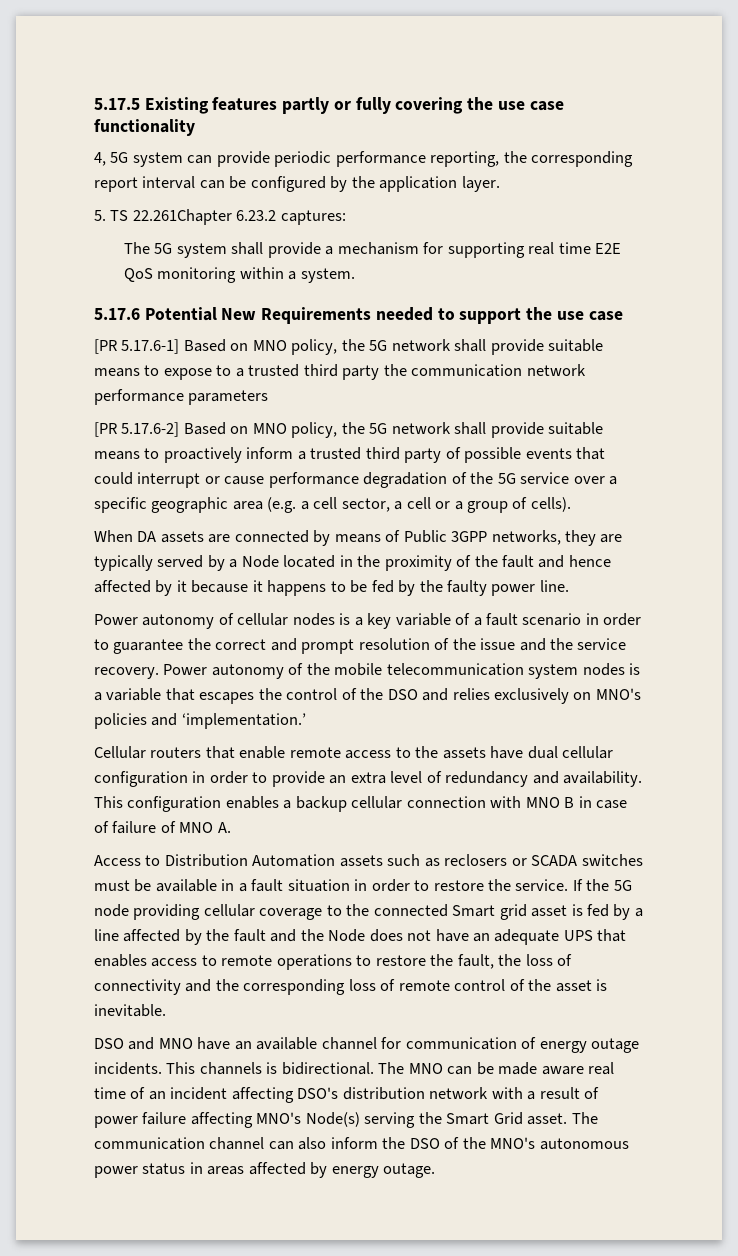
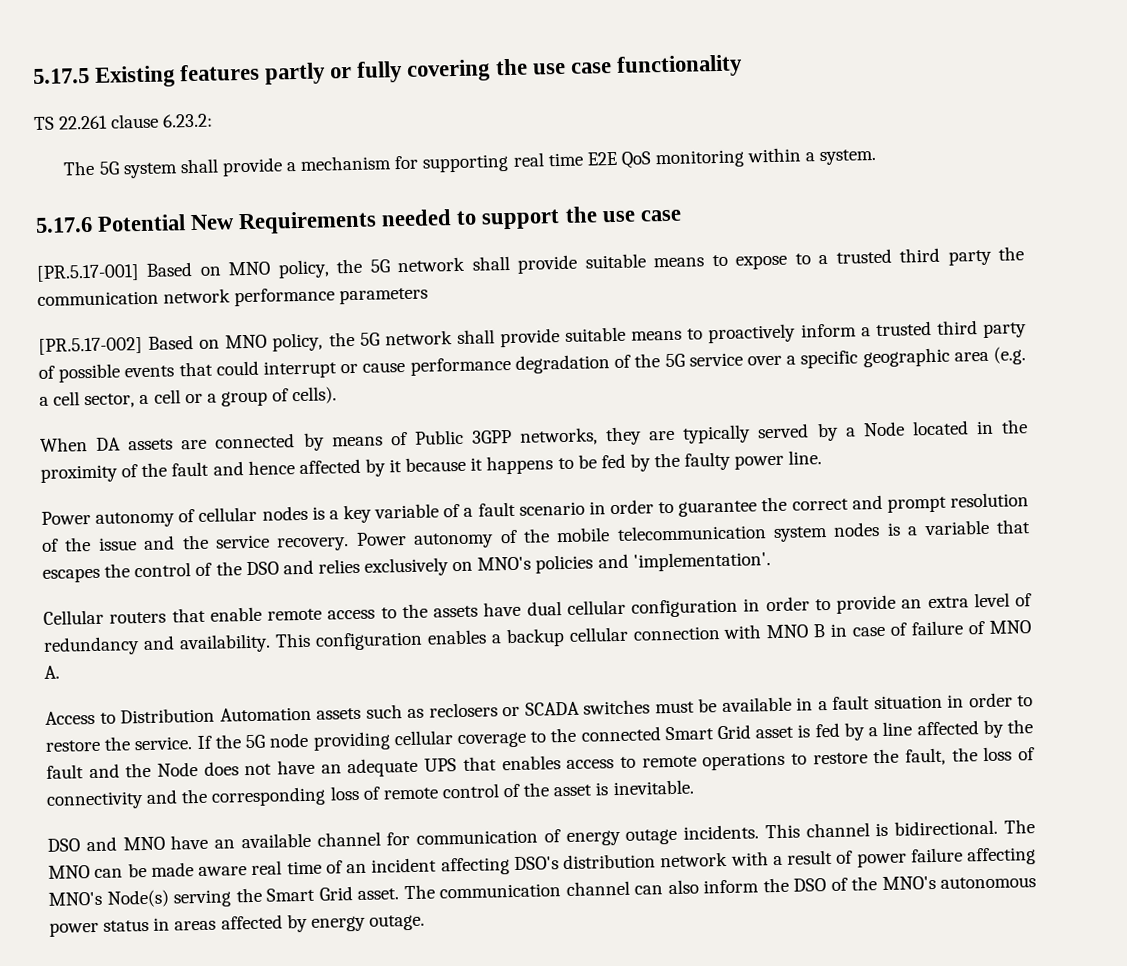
- 4, 5G system can provide periodic performance reporting, the corresponding report interval can be configured by the application layer.
- 5. TS 22.261Chapter 6.23.2 captures:
+ TS 22.261 clause 6.23.2:
- [PR 5.17.6-1] Based on MNO policy, the 5G network shall provide suitable means to expose to a trusted third party the communication network performance parameters
+ [PR.5.17-001] Based on MNO policy, the 5G network shall provide suitable means to expose to a trusted third party the communication network performance parameters
- [PR 5.17.6-2] Based on MNO policy, the 5G network shall provide suitable means to proactively inform a trusted third party of possible events that could interrupt or cause performance degradation of the 5G service over a specific geographic area (e.g. a cell sector, a cell or a group of cells).
+ [PR.5.17-002] Based on MNO policy, the 5G network shall provide suitable means to proactively inform a trusted third party of possible events that could interrupt or cause performance degradation of the 5G service over a specific geographic area (e.g. a cell sector, a cell or a group of cells).
- Power autonomy of the mobile telecommunication system nodes is a variable that escapes the control of the DSO and relies exclusively on MNO's policies and ‘implementation.’
+ Power autonomy of the mobile telecommunication system nodes is a variable that escapes the control of the DSO and relies exclusively on MNO's policies and 'implementation'.
- If the 5G node providing cellular coverage to the connected Smart grid asset is fed by a line affected by the fault and the Node does not have an adequate UPS that enables access to remote operations to restore the fault, the loss of connectivity and the corresponding loss of remote control of the asset is inevitable.
+ If the 5G node providing cellular coverage to the connected Smart Grid asset is fed by a line affected by the fault and the Node does not have an adequate UPS that enables access to remote operations to restore the fault, the loss of connectivity and the corresponding loss of remote control of the asset is inevitable.
- This channels is bidirectional.
+ This channel is bidirectional.

